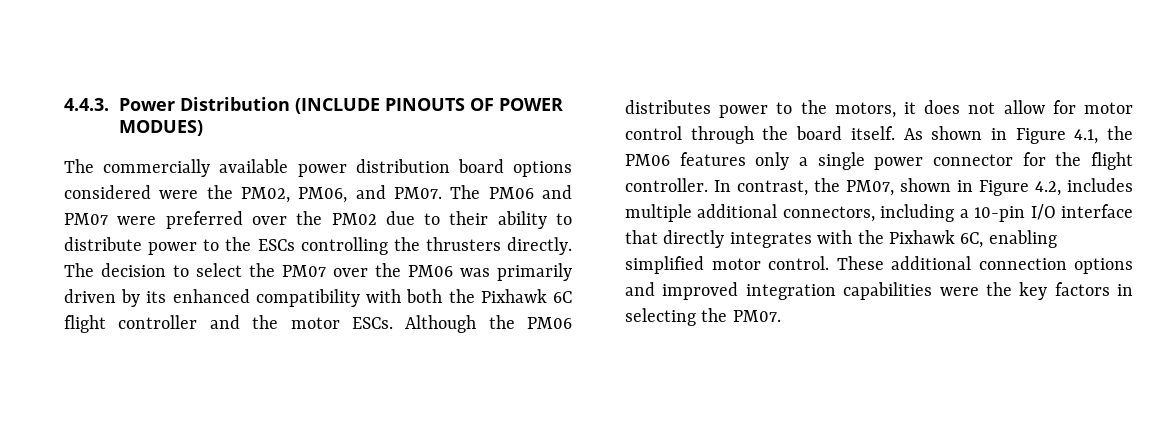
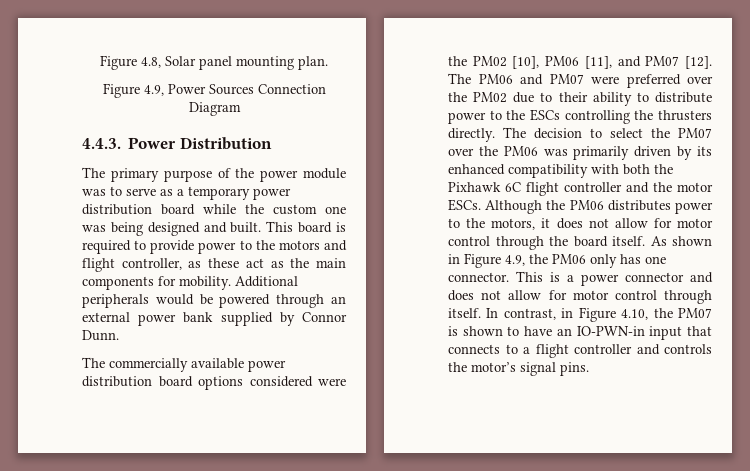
- 4.4.3. Power Distribution (INCLUDE PINOUTS OF POWER MODUES)
+ Figure 4.8, Solar panel mounting plan.
+ Figure 4.9, Power Sources Connection Diagram
+ 4.4.3. Power Distribution
+ The primary purpose of the power module was to serve as a temporary power distribution board while the custom one was being designed and built. This board is required to provide power to the motors and flight controller, as these act as the main components for mobility. Additional peripherals would be powered through an external power bank supplied by Connor Dunn.
- The commercially available power distribution board options considered were the PM02, PM06, and PM07.
+ The commercially available power distribution board options considered were the PM02 [10], PM06 [11], and PM07 [12].
- As shown in Figure 4.1, the PM06 features only a single power connector for the flight controller. In contrast, the PM07, shown in Figure 4.2, includes multiple additional connectors, including a 10-pin I/O interface that directly integrates with the Pixhawk 6C, enabling simplified motor control. These additional connection options and improved integration capabilities were the key factors in selecting the PM07.
+ As shown in Figure 4.9, the PM06 only has one connector. This is a power connector and does not allow for motor control through itself. In contrast, in Figure 4.10, the PM07 is shown to have an IO-PWN-in input that connects to a flight controller and controls the motor’s signal pins.

